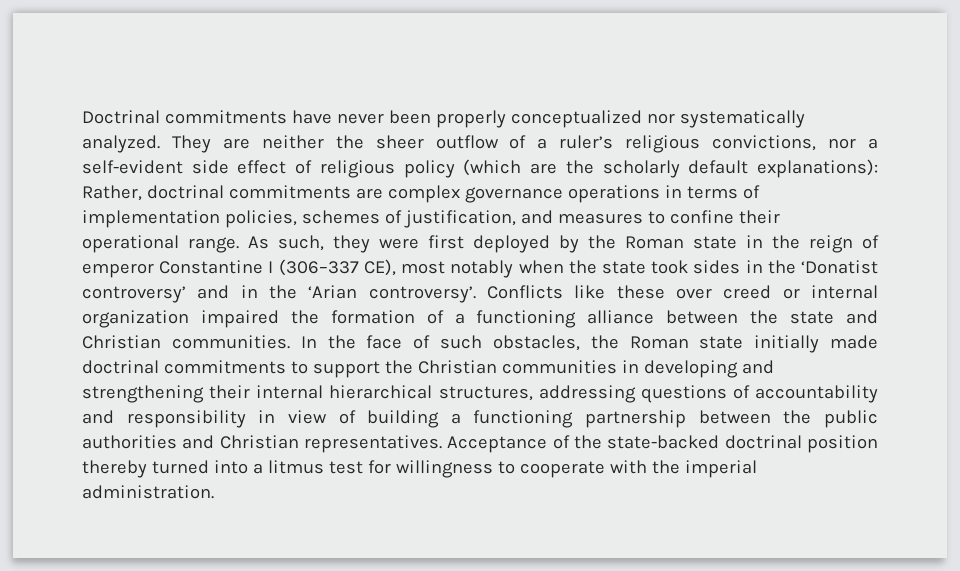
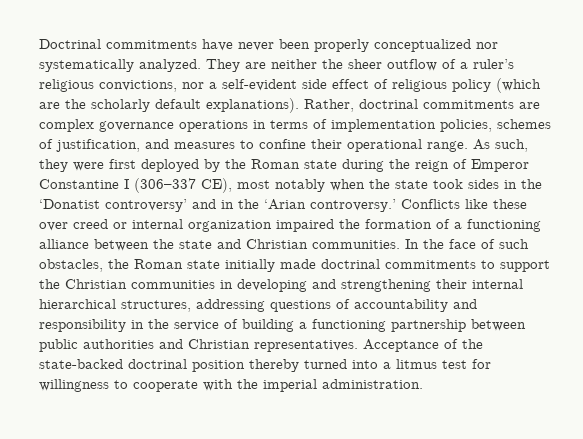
- They are neither the sheer outflow of a ruler’s religious convictions, nor a self-evident side effect of religious policy (which are the scholarly default explanations): Rather, doctrinal commitments are complex governance operations in terms of implementation policies, schemes of justification, and measures to confine their operational range.
+ They are neither the sheer outflow of a ruler’s religious convictions, nor a self-evident side effect of religious policy (which are the scholarly default explanations). Rather, doctrinal commitments are complex governance operations in terms of implementation policies, schemes of justification, and measures to confine their operational range.
- As such, they were first deployed by the Roman state in the reign of emperor Constantine I (306–337 CE), most notably when the state took sides in the ‘Donatist controversy’ and in the ‘Arian controversy’.
+ As such, they were first deployed by the Roman state during the reign of Emperor Constantine I (306–337 CE), most notably when the state took sides in the ‘Donatist controversy’ and in the ‘Arian controversy.’
- In the face of such obstacles, the Roman state initially made doctrinal commitments to support the Christian communities in developing and strengthening their internal hierarchical structures, addressing questions of accountability and responsibility in view of building a functioning partnership between the public authorities and Christian representatives.
+ In the face of such obstacles, the Roman state initially made doctrinal commitments to support the Christian communities in developing and strengthening their internal hierarchical structures, addressing questions of accountability and responsibility in the service of building a functioning partnership between public authorities and Christian representatives.

